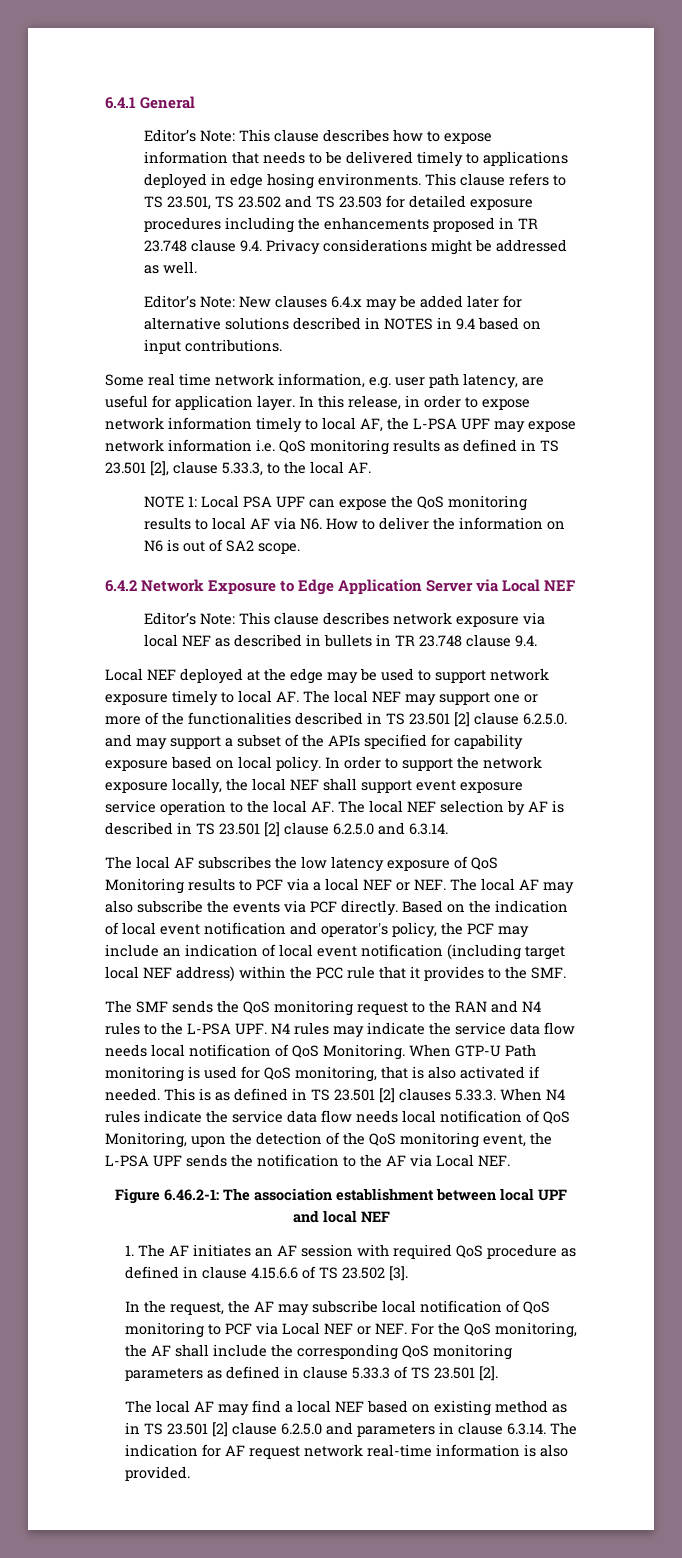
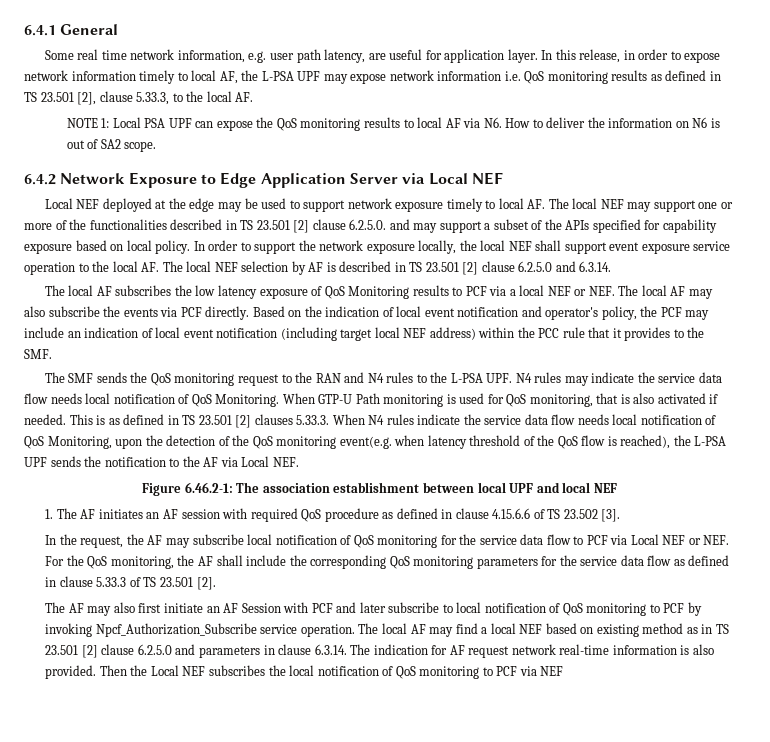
- Editor’s Note: This clause describes how to expose information that needs to be delivered timely to applications deployed in edge hosing environments. This clause refers to TS 23.501, TS 23.502 and TS 23.503 for detailed exposure procedures including the enhancements proposed in TR 23.748 clause 9.4. Privacy considerations might be addressed as well.
- Editor’s Note: New clauses 6.4.x may be added later for alternative solutions described in NOTES in 9.4 based on input contributions.
- Editor’s Note: This clause describes network exposure via local NEF as described in bullets in TR 23.748 clause 9.4.
- This is as defined in TS 23.501 [2] clauses 5.33.3. When N4 rules indicate the service data flow needs local notification of QoS Monitoring, upon the detection of the QoS monitoring event, the L-PSA UPF sends the notification to the AF via Local NEF.
+ This is as defined in TS 23.501 [2] clauses 5.33.3. When N4 rules indicate the service data flow needs local notification of QoS Monitoring, upon the detection of the QoS monitoring event(e.g. when latency threshold of the QoS flow is reached), the L-PSA UPF sends the notification to the AF via Local NEF.
- In the request, the AF may subscribe local notification of QoS monitoring to PCF via Local NEF or NEF. For the QoS monitoring, the AF shall include the corresponding QoS monitoring parameters as defined in clause 5.33.3 of TS 23.501 [2].
+ In the request, the AF may subscribe local notification of QoS monitoring for the service data flow to PCF via Local NEF or NEF. For the QoS monitoring, the AF shall include the corresponding QoS monitoring parameters for the service data flow as defined in clause 5.33.3 of TS 23.501 [2].
- The local AF may find a local NEF based on existing method as in TS 23.501 [2] clause 6.2.5.0 and parameters in clause 6.3.14. The indication for AF request network real-time information is also provided.
+ The AF may also first initiate an AF Session with PCF and later subscribe to local notification of QoS monitoring to PCF by invoking Npcf_Authorization_Subscribe service operation. The local AF may find a local NEF based on existing method as in TS 23.501 [2] clause 6.2.5.0 and parameters in clause 6.3.14. The indication for AF request network real-time information is also provided.
+ Then the Local NEF subscribes the local notification of QoS monitoring to PCF via NEF

